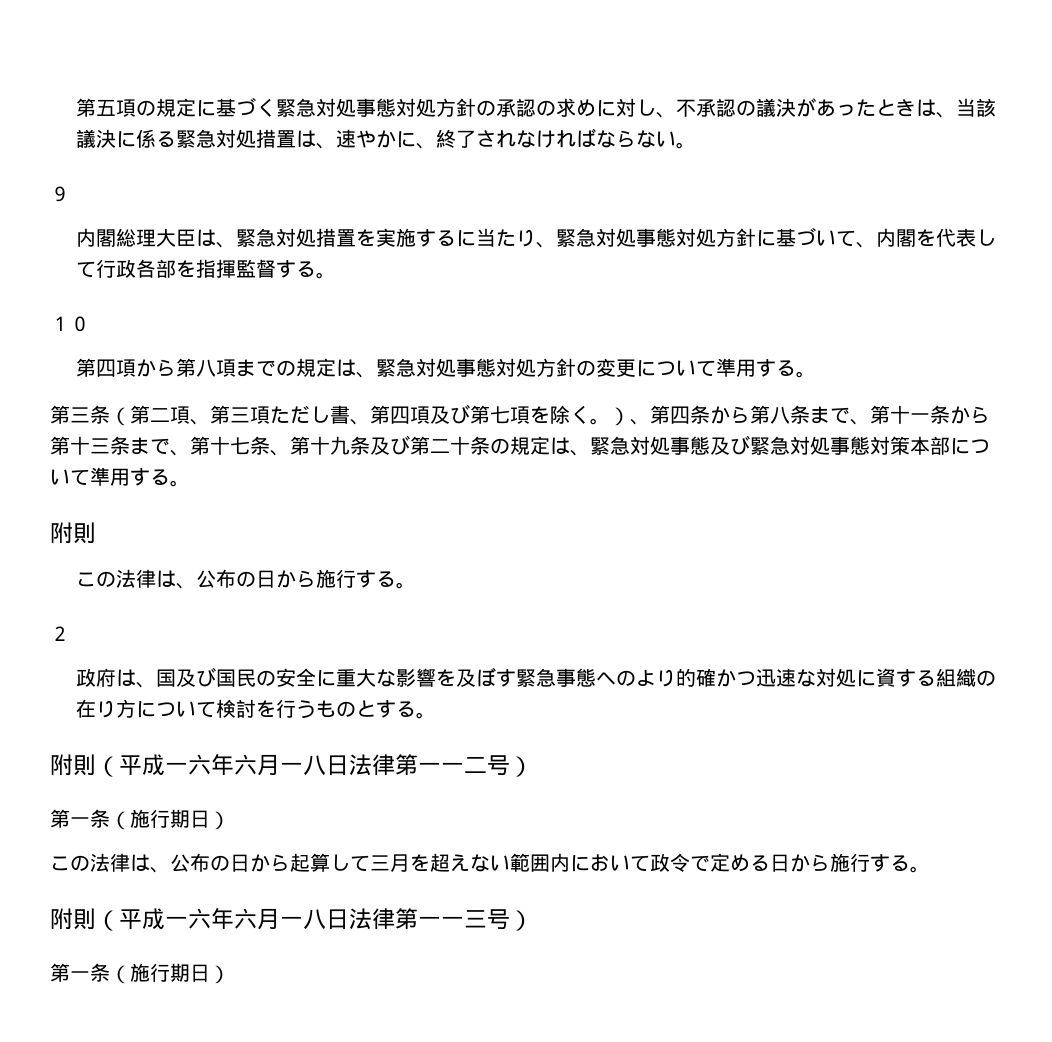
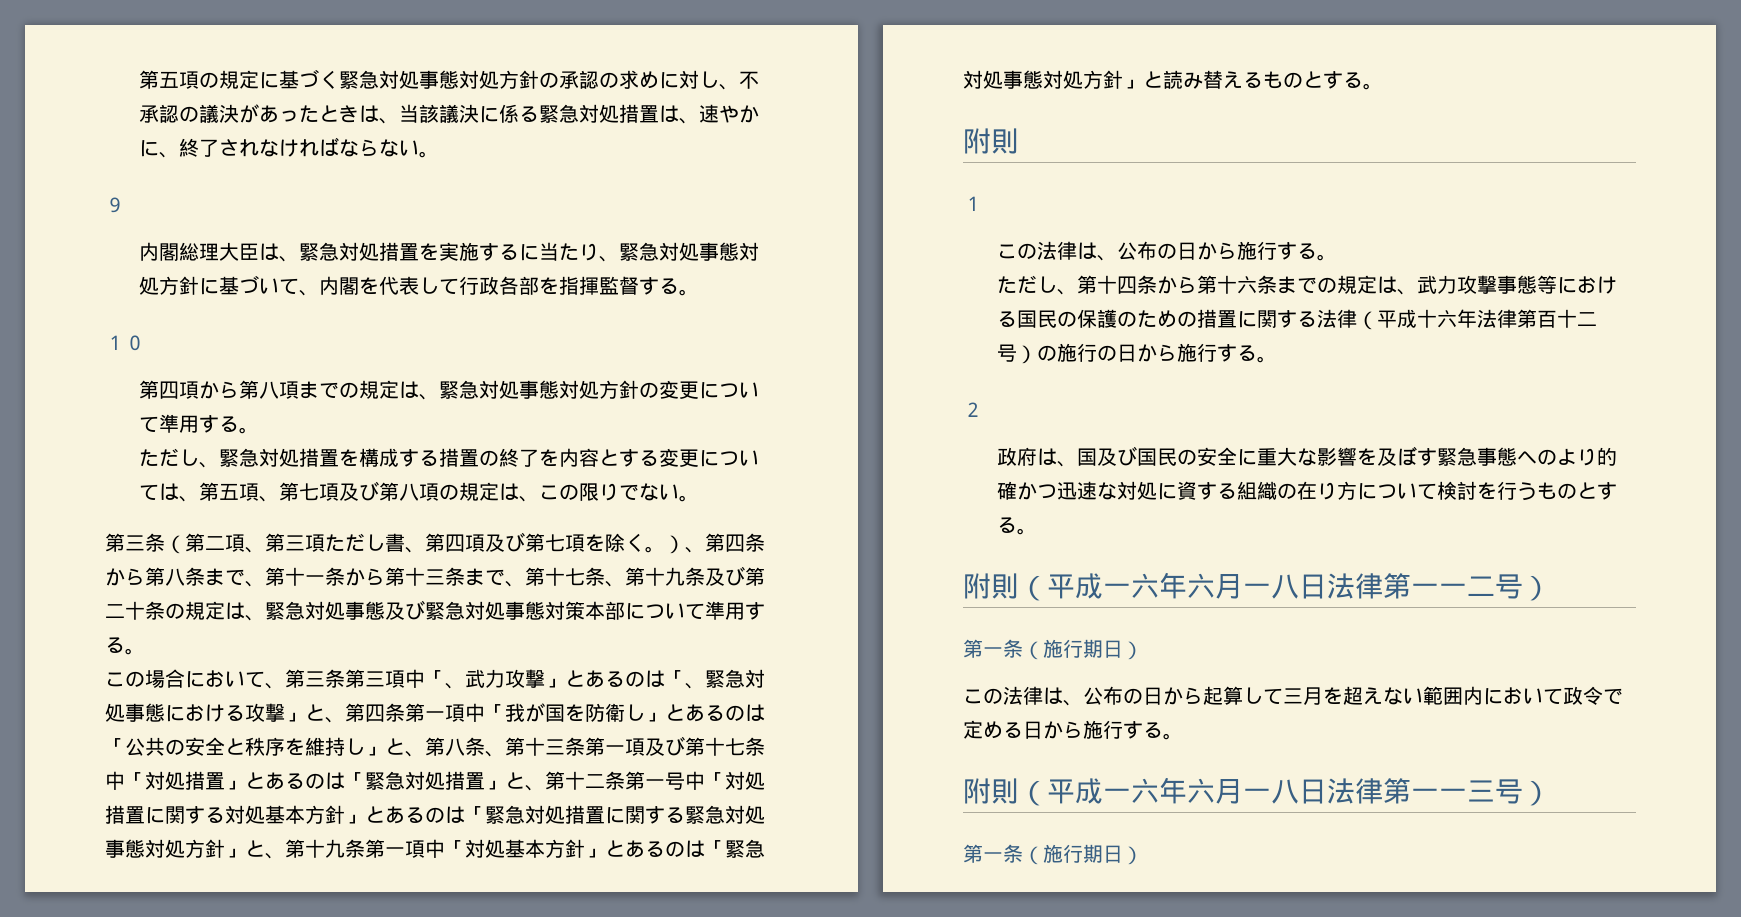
+ ただし、緊急対処措置を構成する措置の終了を内容とする変更については、第五項、第七項及び第八項の規定は、この限りでない。
  第三条（第二項、第三項ただし書、第四項及び第七項を除く。）、第四条から第八条まで、第十一条から第十三条まで、第十七条、第十九条及び第二十条の規定は、緊急対処事態及び緊急対処事態対策本部について準用する。
+ この場合において、第三条第三項中「、武力攻撃」とあるのは「、緊急対処事態における攻撃」と、第四条第一項中「我が国を防衛し」とあるのは「公共の安全と秩序を維持し」と、第八条、第十三条第一項及び第十七条中「対処措置」とあるのは「緊急対処措置」と、第十二条第一号中「対処措置に関する対処基本方針」とあるのは「緊急対処措置に関する緊急対処事態対処方針」と、第十九条第一項中「対処基本方針」とあるのは「緊急対処事態対処方針」と読み替えるものとする。
  附則
+ １
+ ただし、第十四条から第十六条までの規定は、武力攻撃事態等における国民の保護のための措置に関する法律（平成十六年法律第百十二号）の施行の日から施行する。

